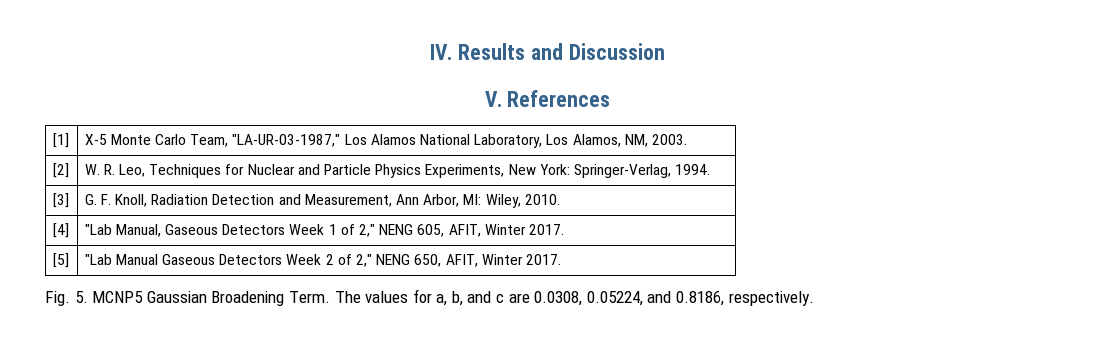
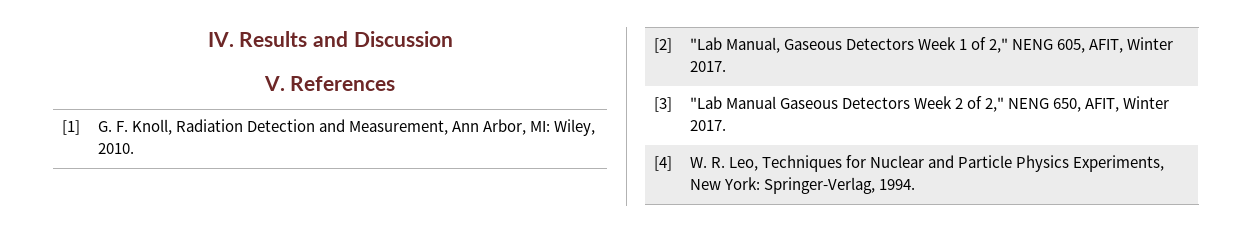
- [1] | X-5 Monte Carlo Team, "LA-UR-03-1987," Los Alamos National Laboratory, Los Alamos, NM, 2003.
- [2] | W. R. Leo, Techniques for Nuclear and Particle Physics Experiments, New York: Springer-Verlag, 1994.
+ [1] | G. F. Knoll, Radiation Detection and Measurement, Ann Arbor, MI: Wiley, 2010.
+ [2] | "Lab Manual, Gaseous Detectors Week 1 of 2," NENG 605, AFIT, Winter 2017.
+ [3] | "Lab Manual Gaseous Detectors Week 2 of 2," NENG 650, AFIT, Winter 2017.
+ [4] | W. R. Leo, Techniques for Nuclear and Particle Physics Experiments, New York: Springer-Verlag, 1994.
- [3] | G. F. Knoll, Radiation Detection and Measurement, Ann Arbor, MI: Wiley, 2010.
- [4] | "Lab Manual, Gaseous Detectors Week 1 of 2," NENG 605, AFIT, Winter 2017.
- [5] | "Lab Manual Gaseous Detectors Week 2 of 2," NENG 650, AFIT, Winter 2017.
- Fig. 5. MCNP5 Gaussian Broadening Term. The values for a, b, and c are 0.0308, 0.05224, and 0.8186, respectively.

